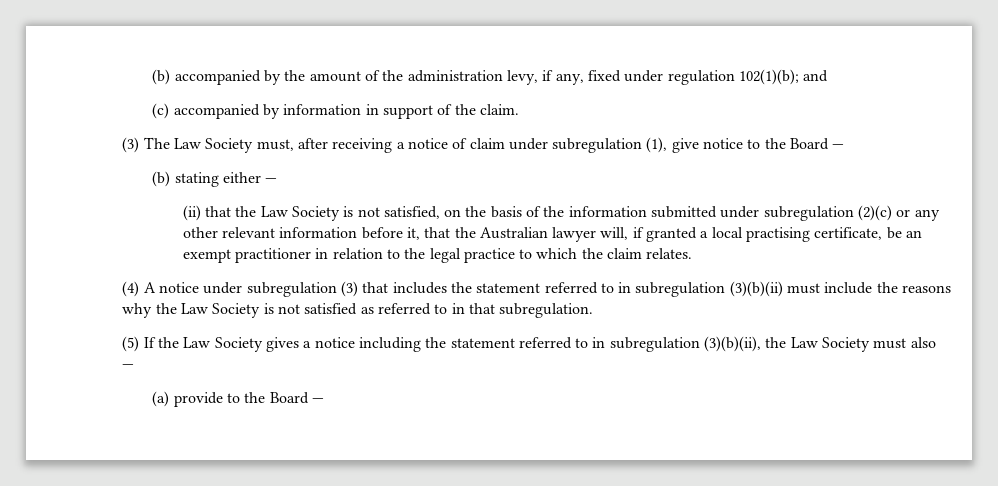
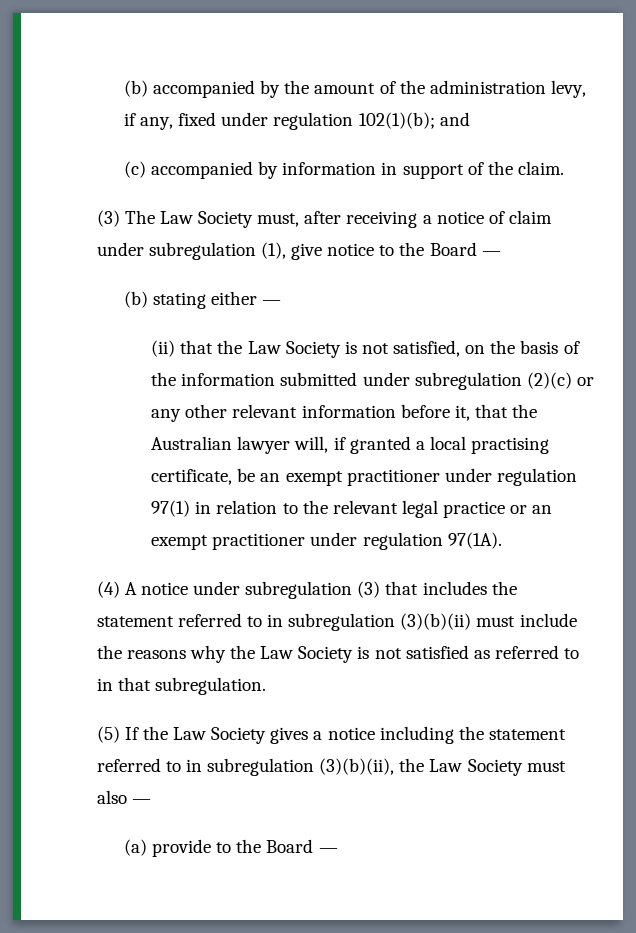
- (ii) that the Law Society is not satisfied, on the basis of the information submitted under subregulation (2)(c) or any other relevant information before it, that the Australian lawyer will, if granted a local practising certificate, be an exempt practitioner in relation to the legal practice to which the claim relates.
+ (ii) that the Law Society is not satisfied, on the basis of the information submitted under subregulation (2)(c) or any other relevant information before it, that the Australian lawyer will, if granted a local practising certificate, be an exempt practitioner under regulation 97(1) in relation to the relevant legal practice or an exempt practitioner under regulation 97(1A).

